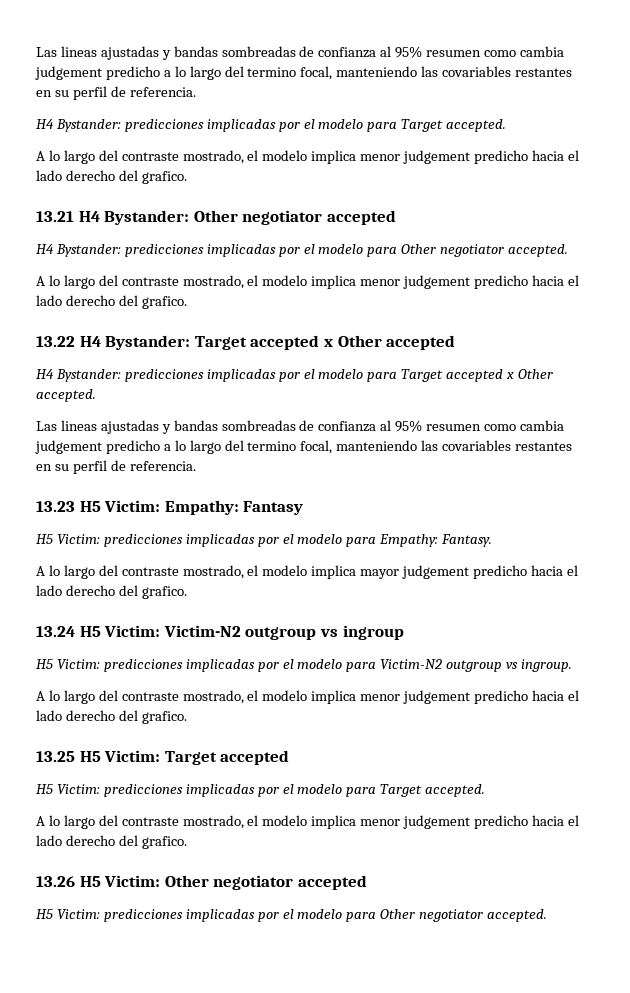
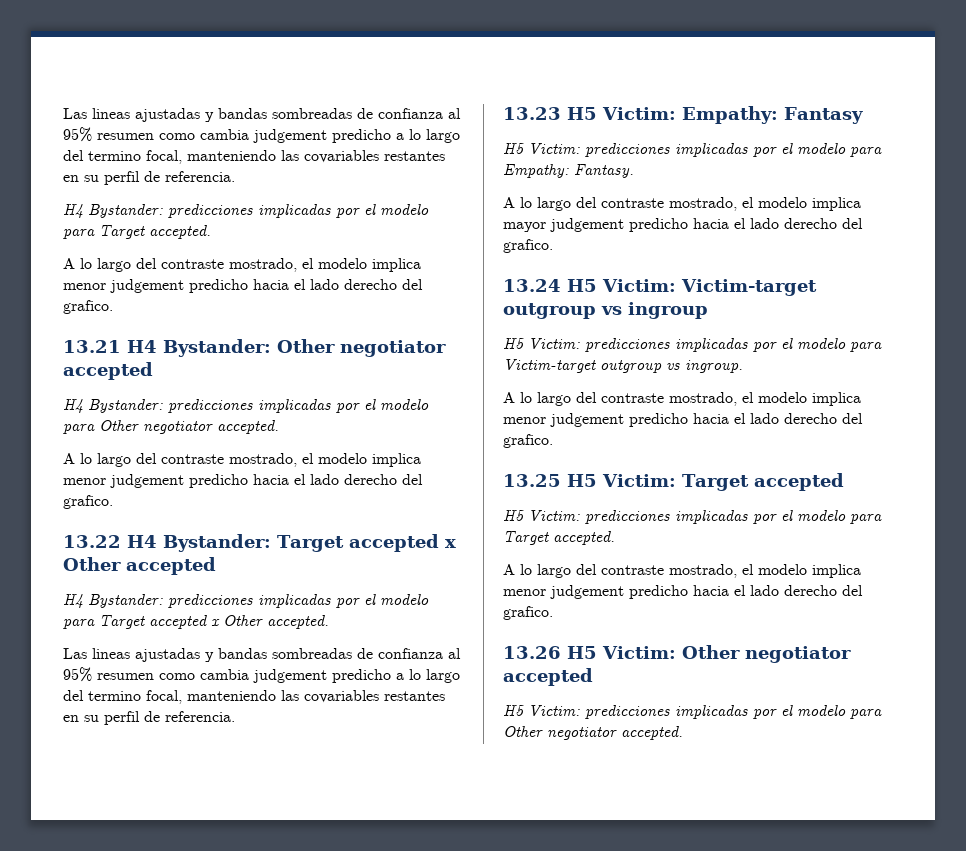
- 13.24 H5 Victim: Victim-N2 outgroup vs ingroup
+ 13.24 H5 Victim: Victim-target outgroup vs ingroup
- H5 Victim: predicciones implicadas por el modelo para Victim-N2 outgroup vs ingroup.
+ H5 Victim: predicciones implicadas por el modelo para Victim-target outgroup vs ingroup.

